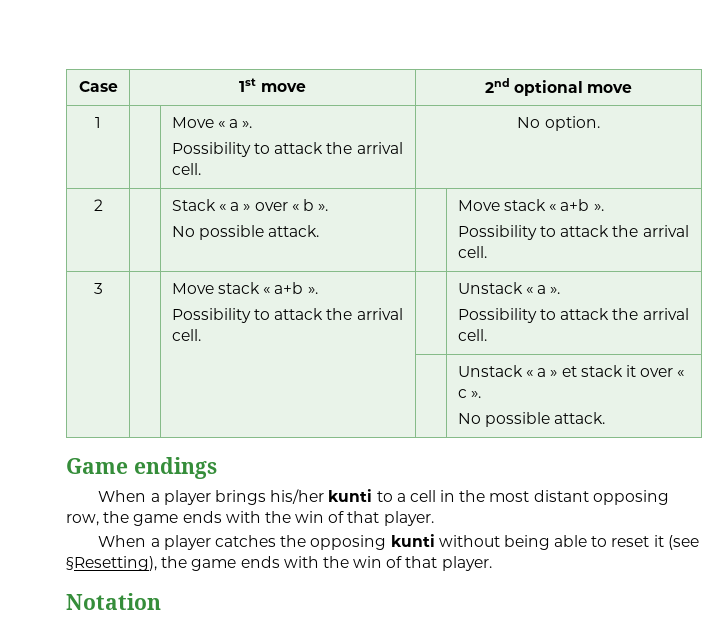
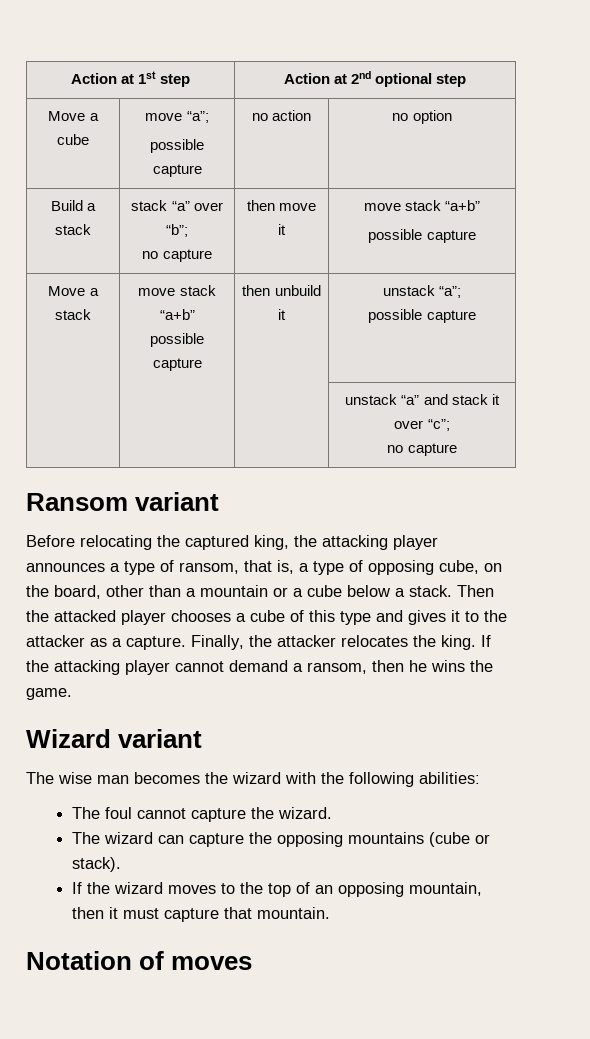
- Case | 1st move | 2nd optional move
- 1 | | Move « a ».
- Possibility to attack the arrival cell. | No option.
- 2 | | Stack « a » over « b ».
- No possible attack. | | Move stack « a+b ».
- Possibility to attack the arrival cell.
- 3 | | Move stack « a+b ».
- Possibility to attack the arrival cell. | | Unstack « a ».
- Possibility to attack the arrival cell.
- | | | | Unstack « a » et stack it over « c ».
- No possible attack.
- Game endings
- When a player brings his/her kunti to a cell in the most distant opposing row, the game ends with the win of that player.
- When a player catches the opposing kunti without being able to reset it (see §Resetting), the game ends with the win of that player.
+ Action at 1st step | Action at 2nd optional step
+ Move a cube | move “a”;
+ possible capture | no action | no option
+ Build a stack | stack “a” over “b”;
+ no capture | then move it | move stack “a+b”
+ possible capture
+ Move a stack | move stack “a+b”
+ possible capture | then unbuild it | unstack “a”;
+ possible capture
+ | | | unstack “a” and stack it over “c”;
+ no capture
+ Ransom variant
+ Before relocating the captured king, the attacking player announces a type of ransom, that is, a type of opposing cube, on the board, other than a mountain or a cube below a stack. Then the attacked player chooses a cube of this type and gives it to the attacker as a capture. Finally, the attacker relocates the king. If the attacking player cannot demand a ransom, then he wins the game.
+ Wizard variant
+ The wise man becomes the wizard with the following abilities:
+ The foul cannot capture the wizard.
+ The wizard can capture the opposing mountains (cube or stack).
+ If the wizard moves to the top of an opposing mountain, then it must capture that mountain.
- Notation
+ Notation of moves

